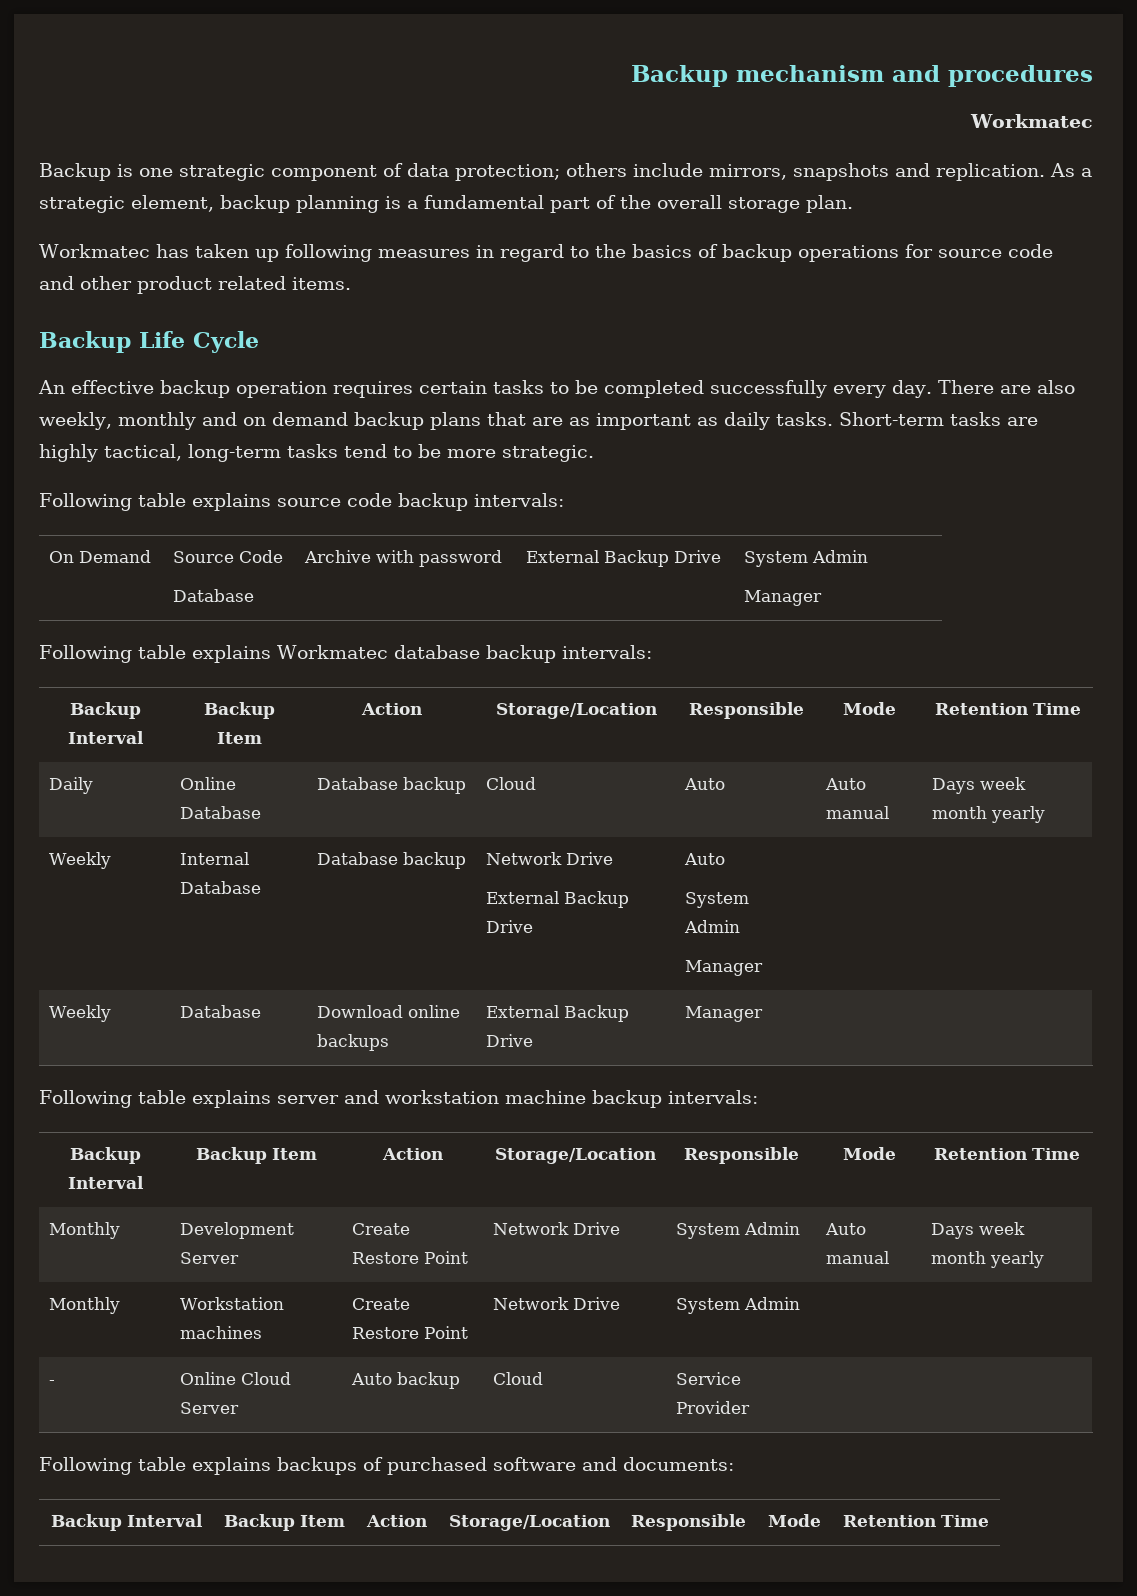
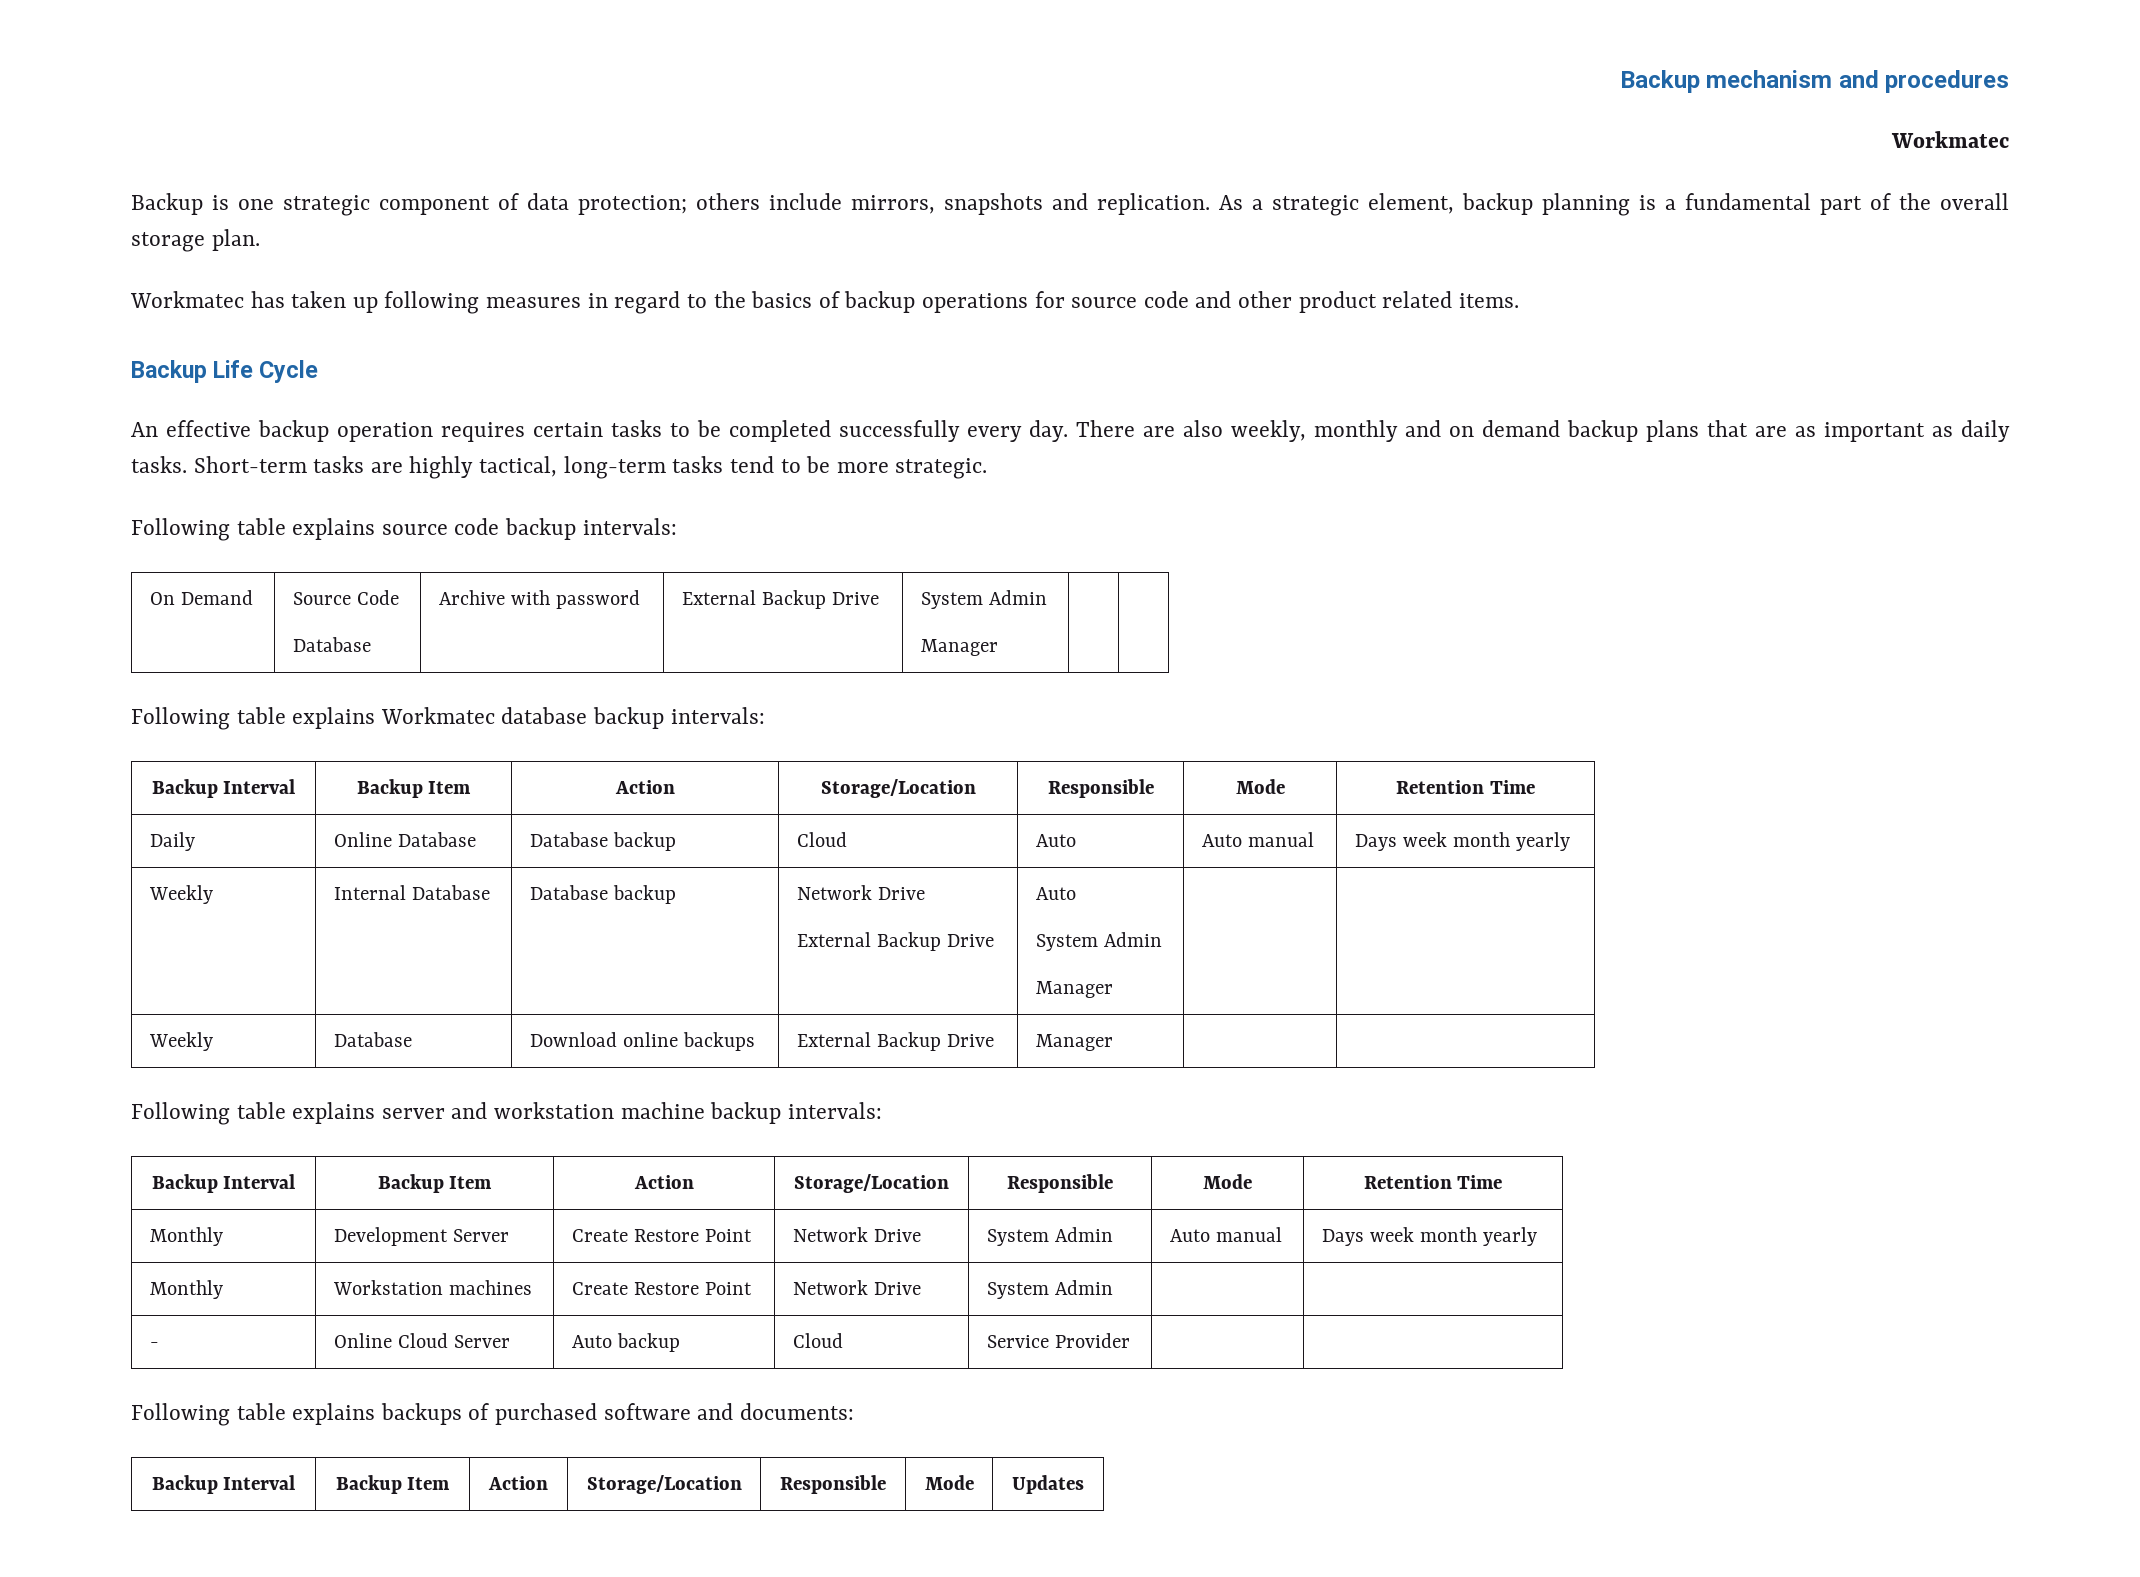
  Following table explains backups of purchased software and documents:
- Backup Interval | Backup Item | Action | Storage/Location | Responsible | Mode | Retention Time
+ Backup Interval | Backup Item | Action | Storage/Location | Responsible | Mode | Updates

